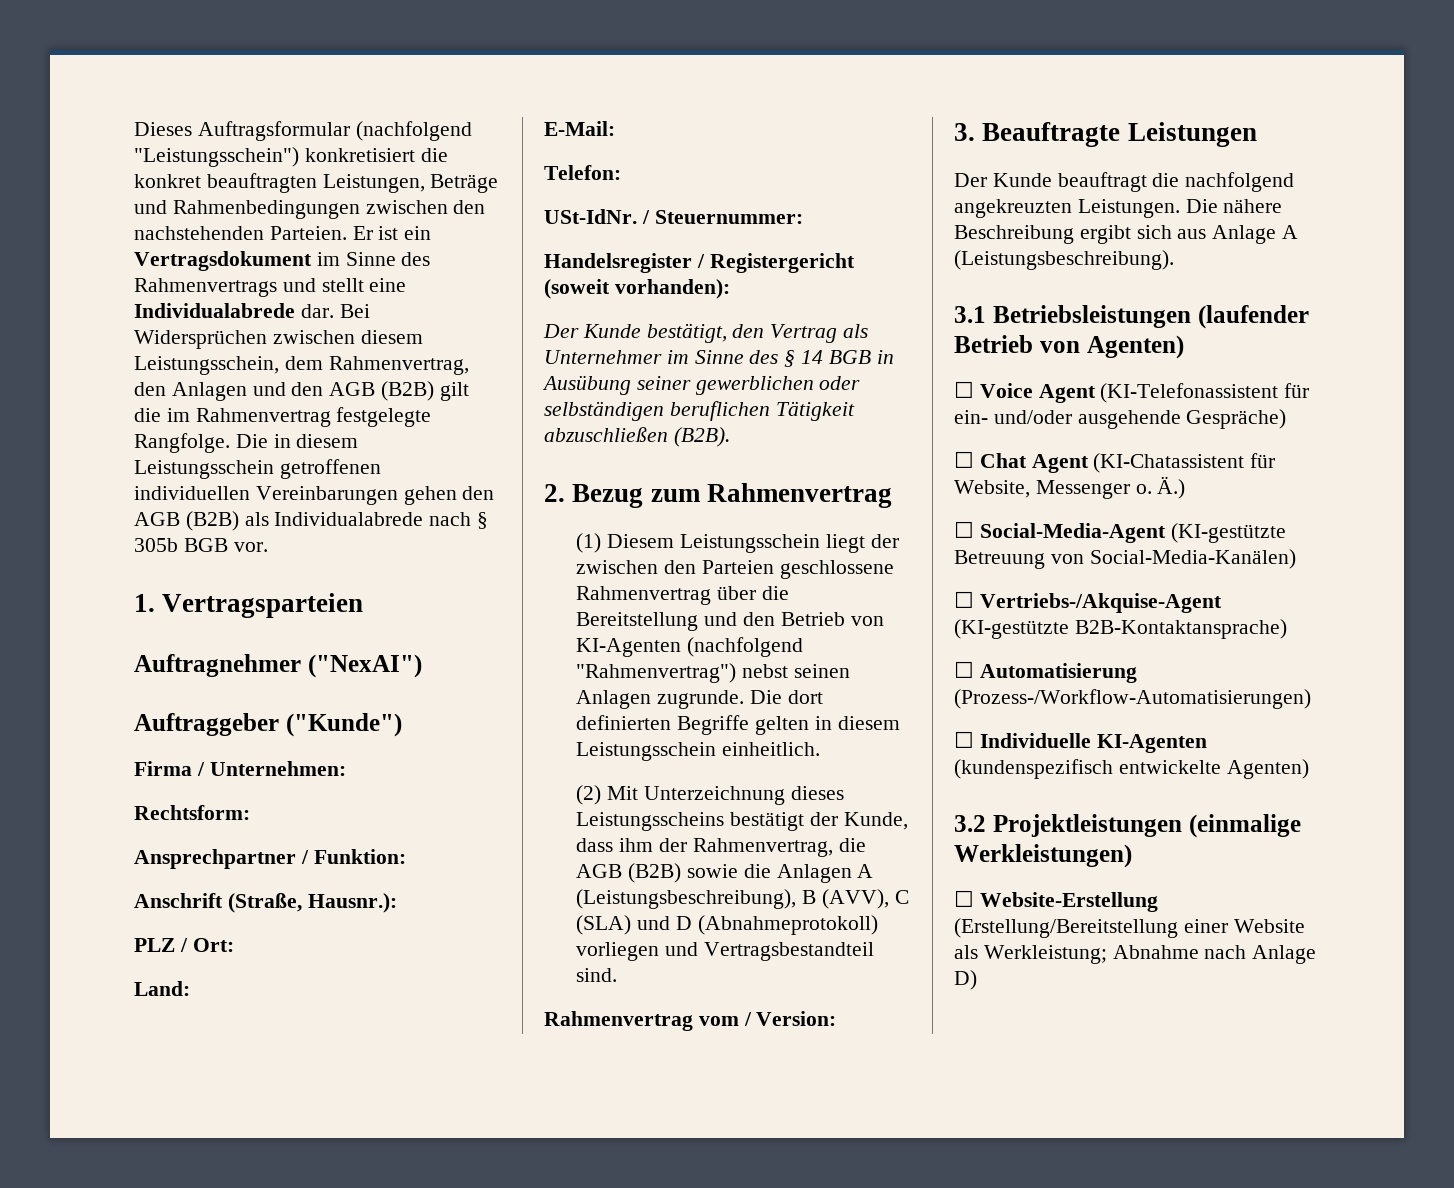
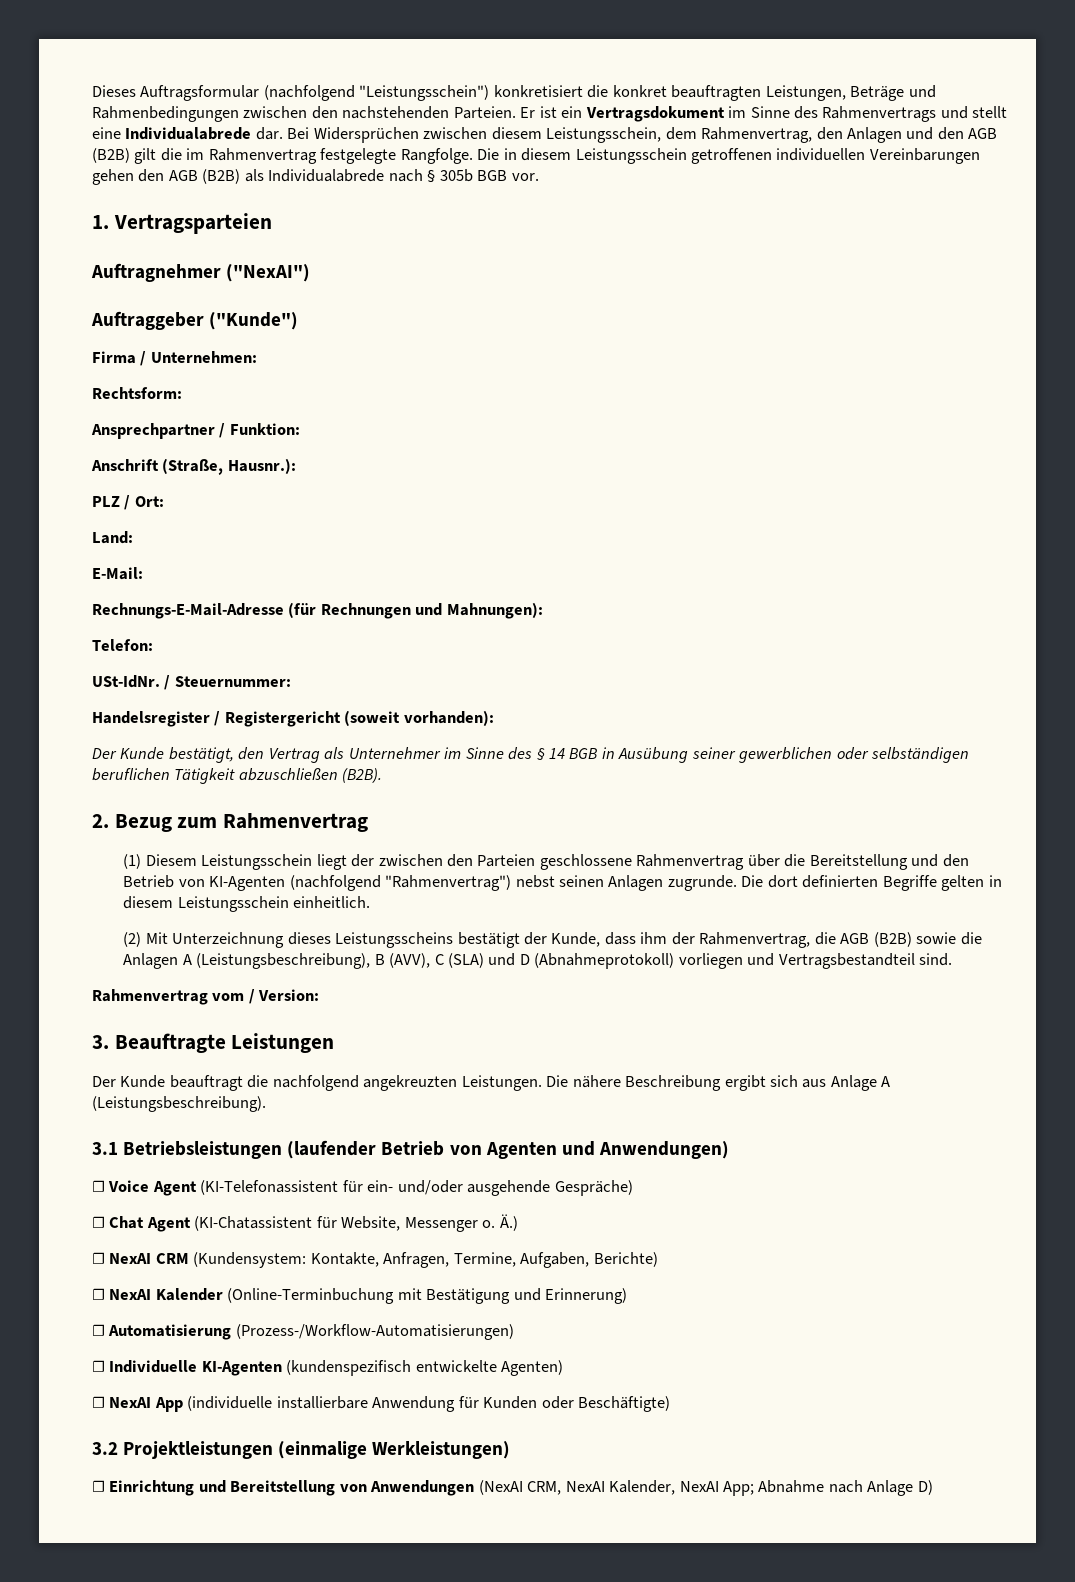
+ Rechnungs-E-Mail-Adresse (für Rechnungen und Mahnungen):
- 3.1 Betriebsleistungen (laufender Betrieb von Agenten)
+ 3.1 Betriebsleistungen (laufender Betrieb von Agenten und Anwendungen)
- ☐ Social-Media-Agent (KI-gestützte Betreuung von Social-Media-Kanälen)
- ☐ Vertriebs-/Akquise-Agent (KI-gestützte B2B-Kontaktansprache)
+ ☐ NexAI CRM (Kundensystem: Kontakte, Anfragen, Termine, Aufgaben, Berichte)
+ ☐ NexAI Kalender (Online-Terminbuchung mit Bestätigung und Erinnerung)
+ ☐ NexAI App (individuelle installierbare Anwendung für Kunden oder Beschäftigte)
- ☐ Website-Erstellung (Erstellung/Bereitstellung einer Website als Werkleistung; Abnahme nach Anlage D)
+ ☐ Einrichtung und Bereitstellung von Anwendungen (NexAI CRM, NexAI Kalender, NexAI App; Abnahme nach Anlage D)

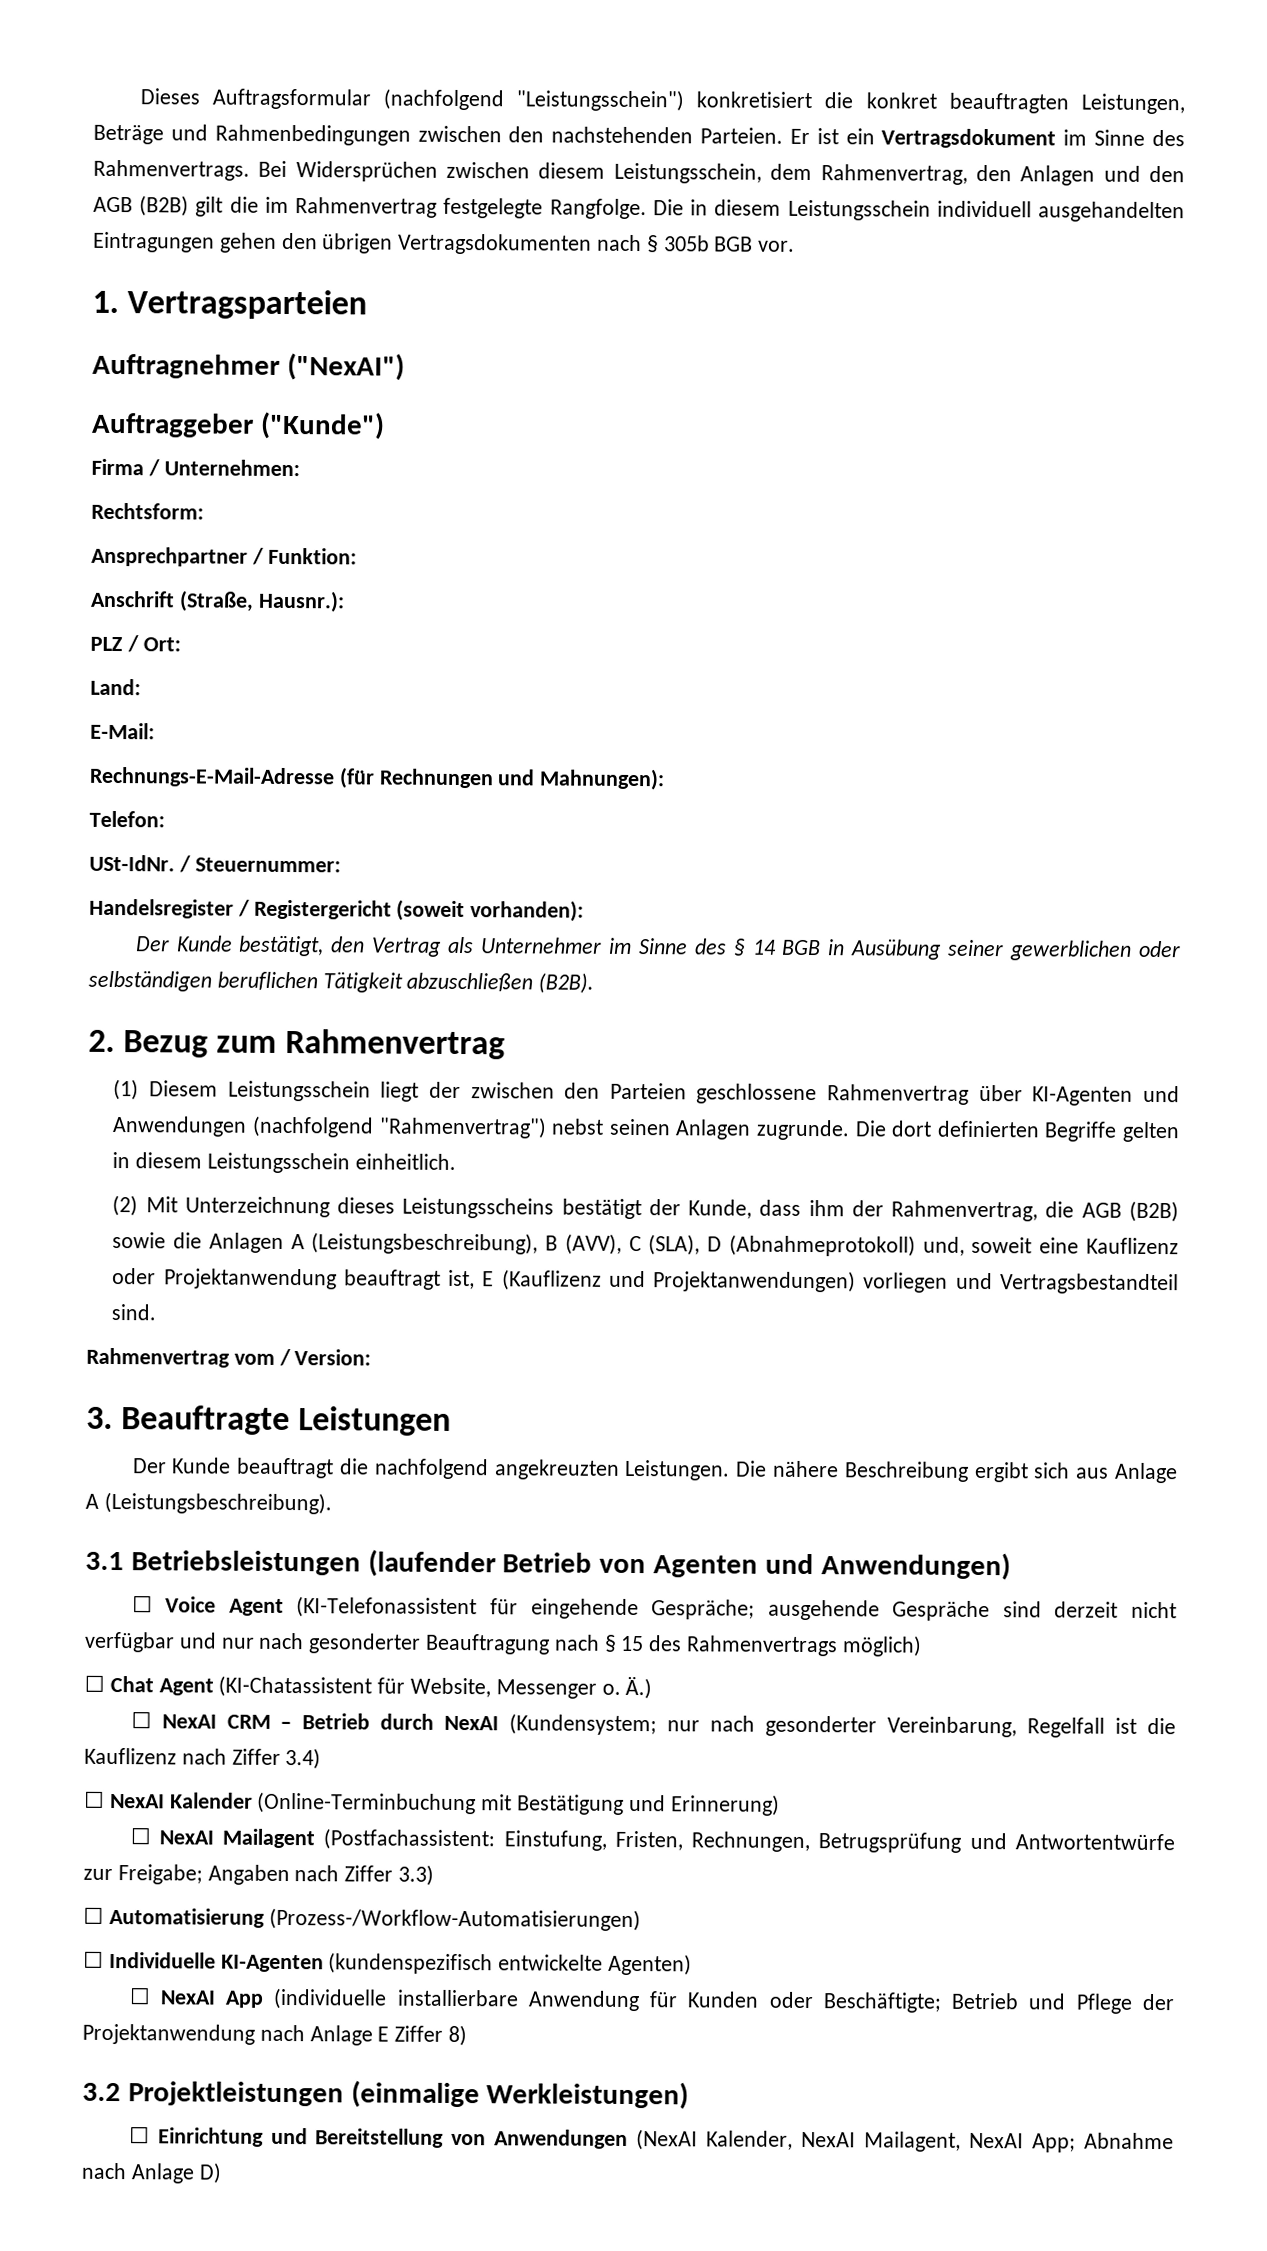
- Er ist ein Vertragsdokument im Sinne des Rahmenvertrags und stellt eine Individualabrede dar.
+ Er ist ein Vertragsdokument im Sinne des Rahmenvertrags.
- Die in diesem Leistungsschein getroffenen individuellen Vereinbarungen gehen den AGB (B2B) als Individualabrede nach § 305b BGB vor.
+ Die in diesem Leistungsschein individuell ausgehandelten Eintragungen gehen den übrigen Vertragsdokumenten nach § 305b BGB vor.
- (1) Diesem Leistungsschein liegt der zwischen den Parteien geschlossene Rahmenvertrag über die Bereitstellung und den Betrieb von KI-Agenten (nachfolgend "Rahmenvertrag") nebst seinen Anlagen zugrunde.
+ (1) Diesem Leistungsschein liegt der zwischen den Parteien geschlossene Rahmenvertrag über KI-Agenten und Anwendungen (nachfolgend "Rahmenvertrag") nebst seinen Anlagen zugrunde.
- (2) Mit Unterzeichnung dieses Leistungsscheins bestätigt der Kunde, dass ihm der Rahmenvertrag, die AGB (B2B) sowie die Anlagen A (Leistungsbeschreibung), B (AVV), C (SLA) und D (Abnahmeprotokoll) vorliegen und Vertragsbestandteil sind.
+ (2) Mit Unterzeichnung dieses Leistungsscheins bestätigt der Kunde, dass ihm der Rahmenvertrag, die AGB (B2B) sowie die Anlagen A (Leistungsbeschreibung), B (AVV), C (SLA), D (Abnahmeprotokoll) und, soweit eine Kauflizenz oder Projektanwendung beauftragt ist, E (Kauflizenz und Projektanwendungen) vorliegen und Vertragsbestandteil sind.
- ☐ Voice Agent (KI-Telefonassistent für ein- und/oder ausgehende Gespräche)
+ ☐ Voice Agent (KI-Telefonassistent für eingehende Gespräche; ausgehende Gespräche sind derzeit nicht verfügbar und nur nach gesonderter Beauftragung nach § 15 des Rahmenvertrags möglich)
- ☐ NexAI CRM (Kundensystem: Kontakte, Anfragen, Termine, Aufgaben, Berichte)
+ ☐ NexAI CRM – Betrieb durch NexAI (Kundensystem; nur nach gesonderter Vereinbarung, Regelfall ist die Kauflizenz nach Ziffer 3.4)
+ ☐ NexAI Mailagent (Postfachassistent: Einstufung, Fristen, Rechnungen, Betrugsprüfung und Antwortentwürfe zur Freigabe; Angaben nach Ziffer 3.3)
- ☐ NexAI App (individuelle installierbare Anwendung für Kunden oder Beschäftigte)
+ ☐ NexAI App (individuelle installierbare Anwendung für Kunden oder Beschäftigte; Betrieb und Pflege der Projektanwendung nach Anlage E Ziffer 8)
- ☐ Einrichtung und Bereitstellung von Anwendungen (NexAI CRM, NexAI Kalender, NexAI App; Abnahme nach Anlage D)
+ ☐ Einrichtung und Bereitstellung von Anwendungen (NexAI Kalender, NexAI Mailagent, NexAI App; Abnahme nach Anlage D)

